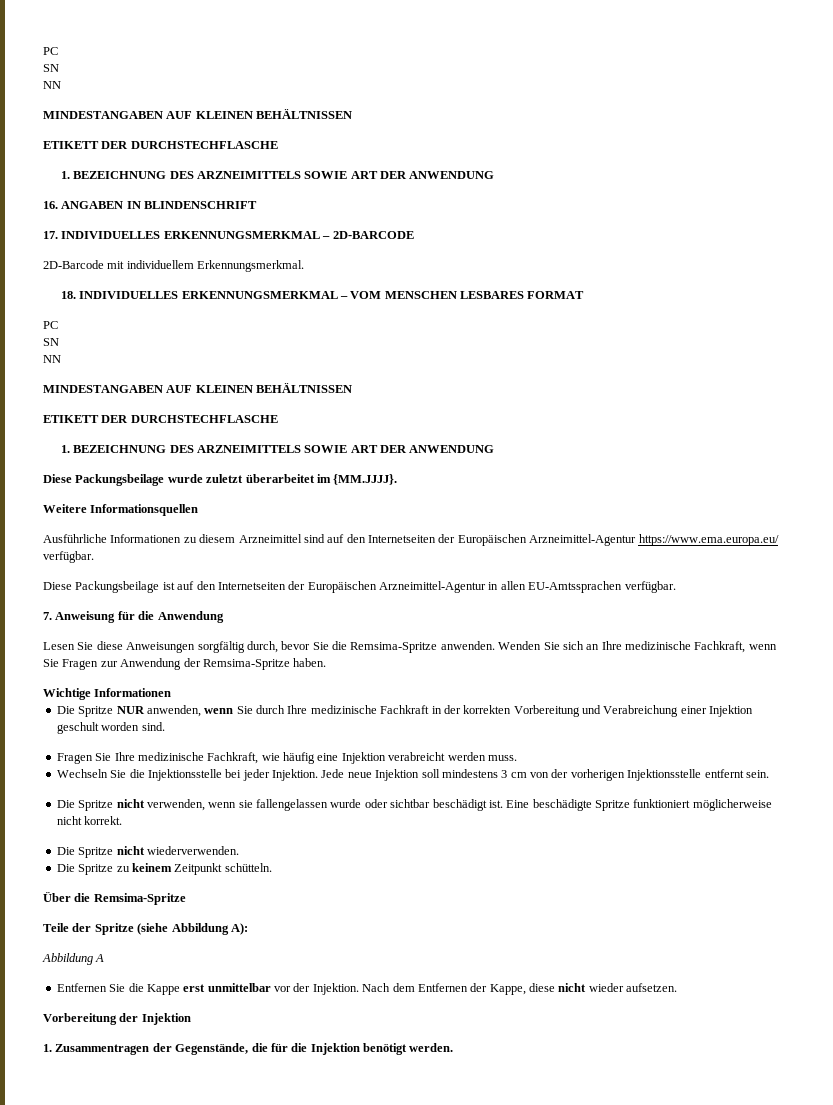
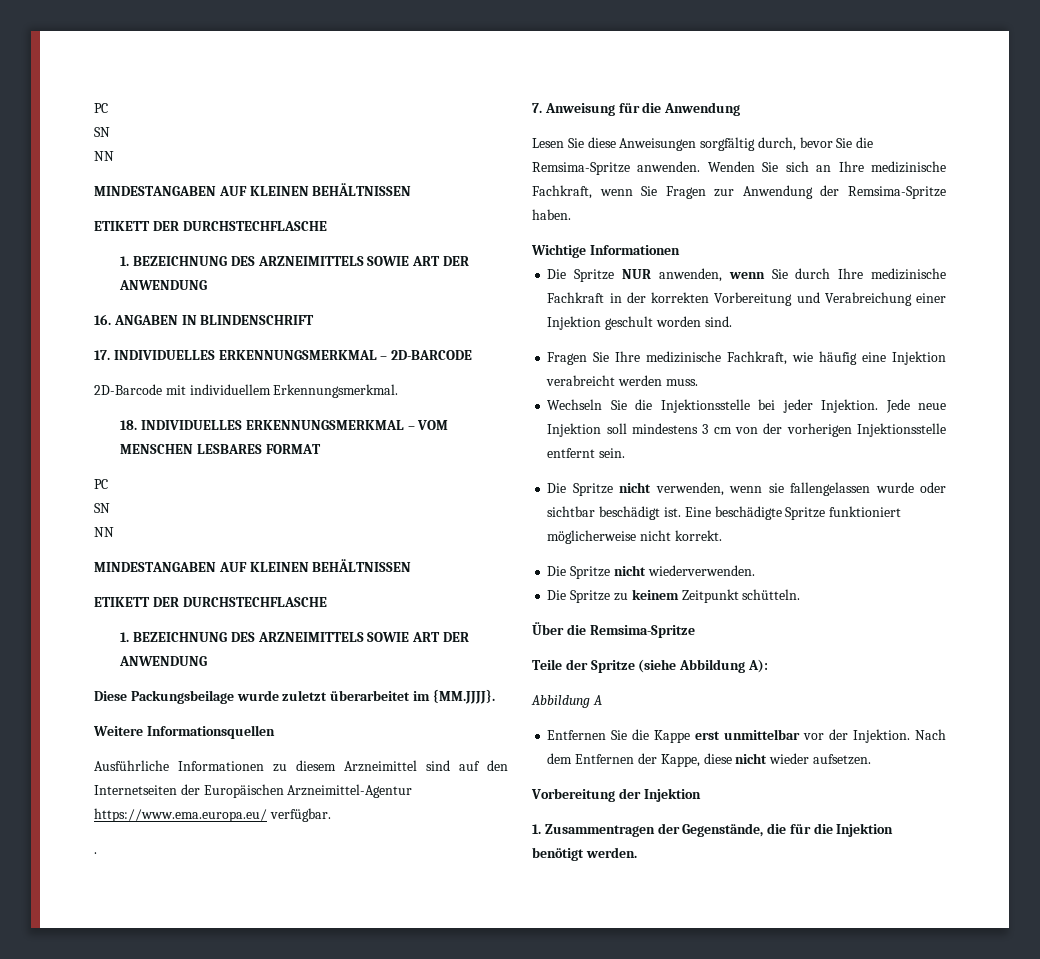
- Diese Packungsbeilage ist auf den Internetseiten der Europäischen Arzneimittel-Agentur in allen EU-Amtssprachen verfügbar.
+ .

